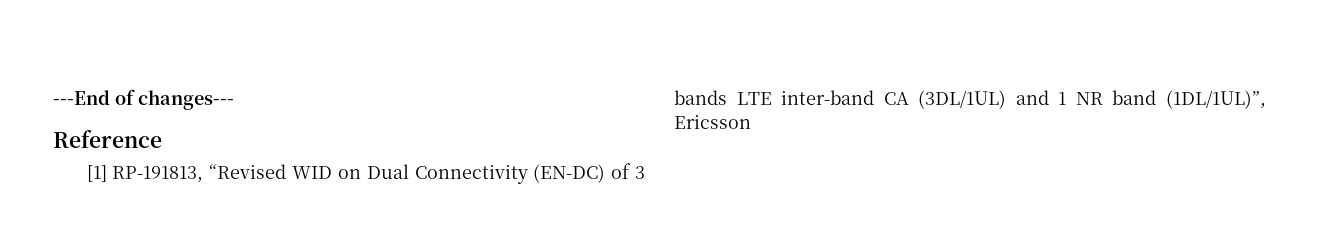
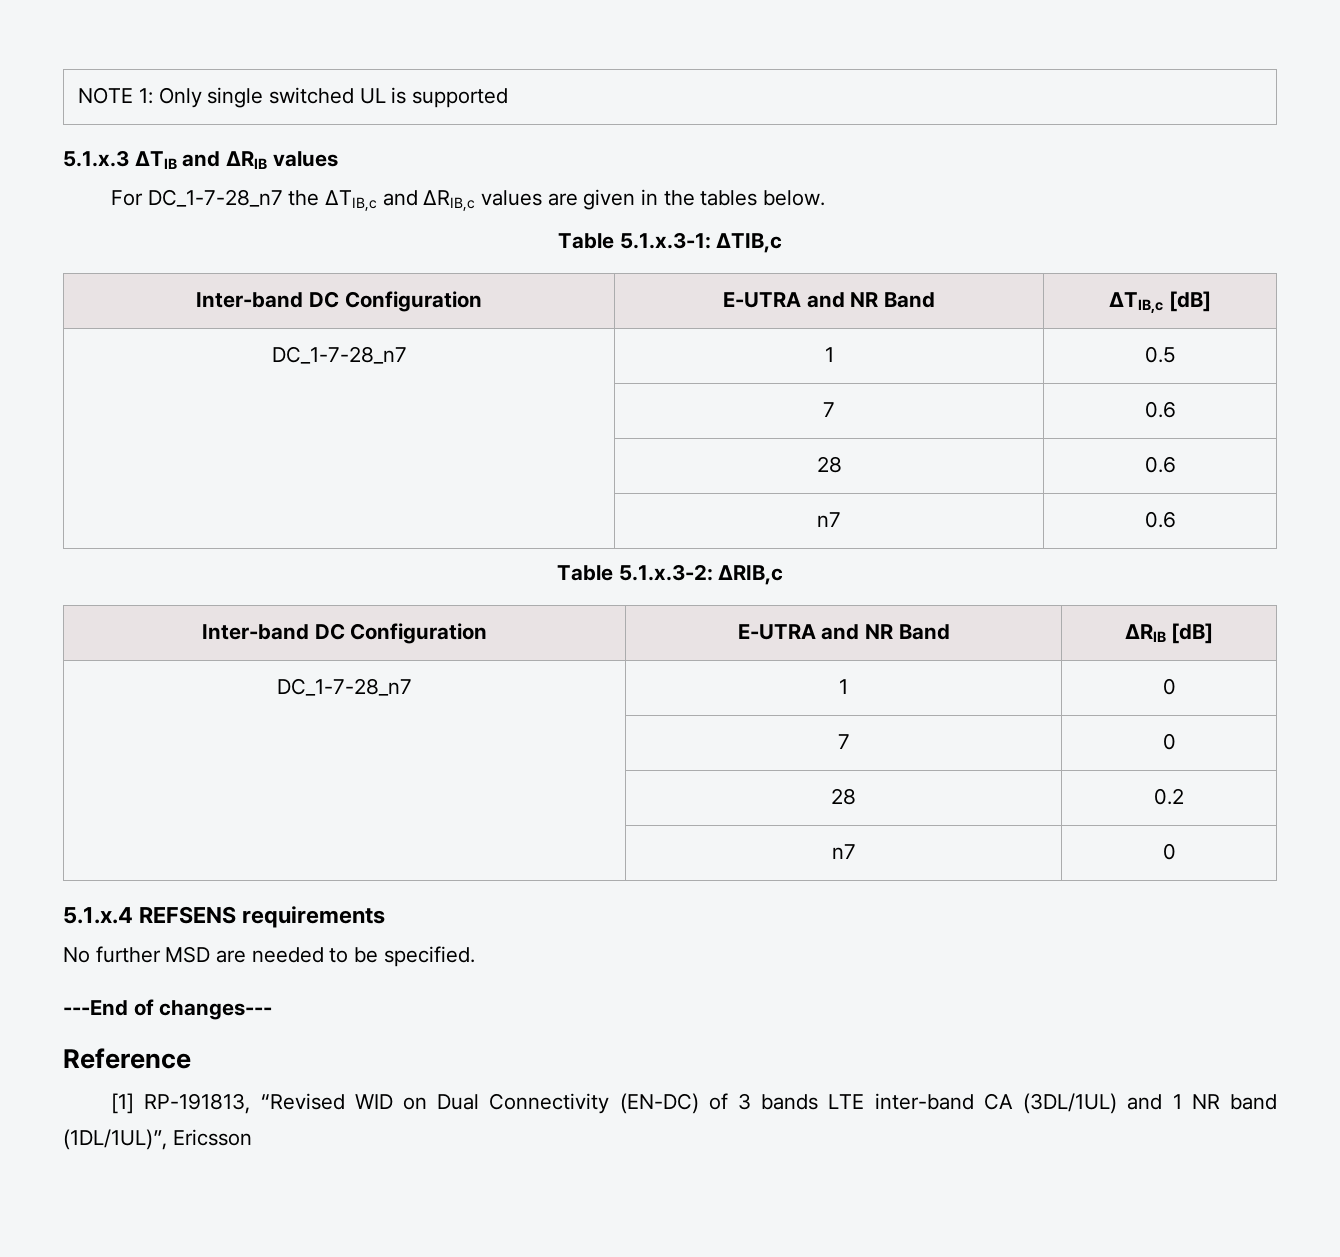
+ NOTE 1: Only single switched UL is supported
+ 5.1.x.3 ∆TIB and ∆RIB values
+ For DC_1-7-28_n7 the ΔTIB,c and ΔRIB,c values are given in the tables below.
+ Table 5.1.x.3-1: ΔTIB,c
+ Inter-band DC Configuration | E-UTRA and NR Band | ΔTIB,c [dB]
+ DC_1-7-28_n7 | 1 | 0.5
+ | 7 | 0.6
+ | 28 | 0.6
+ | n7 | 0.6
+ Table 5.1.x.3-2: ΔRIB,c
+ Inter-band DC Configuration | E-UTRA and NR Band | ΔRIB [dB]
+ DC_1-7-28_n7 | 1 | 0
+ | 7 | 0
+ | 28 | 0.2
+ | n7 | 0
+ 5.1.x.4 REFSENS requirements
+ No further MSD are needed to be specified.

